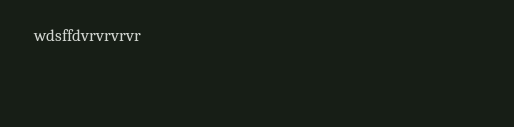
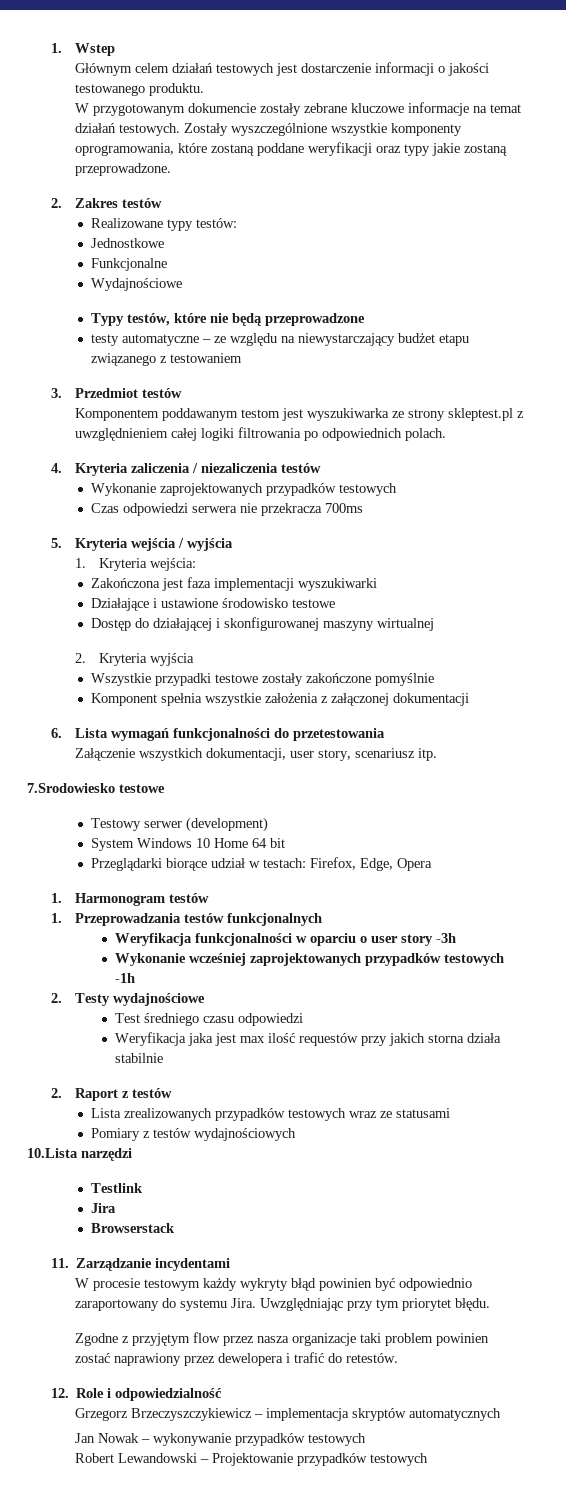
- wdsffdvrvrvrvr
+ 1. Wstep
+ Głównym celem działań testowych jest dostarczenie informacji o jakości testowanego produktu.
+ W przygotowanym dokumencie zostały zebrane kluczowe informacje na temat działań testowych. Zostały wyszczególnione wszystkie komponenty oprogramowania, które zostaną poddane weryfikacji oraz typy jakie zostaną przeprowadzone.
+ 2. Zakres testów
+ Realizowane typy testów:
+ Jednostkowe
+ Funkcjonalne
+ Wydajnościowe
+ Typy testów, które nie będą przeprowadzone
+ testy automatyczne – ze względu na niewystarczający budżet etapu związanego z testowaniem
+ 3. Przedmiot testów
+ Komponentem poddawanym testom jest wyszukiwarka ze strony skleptest.pl z uwzględnieniem całej logiki filtrowania po odpowiednich polach.
+ 4. Kryteria zaliczenia / niezaliczenia testów
+ Wykonanie zaprojektowanych przypadków testowych
+ Czas odpowiedzi serwera nie przekracza 700ms
+ 5. Kryteria wejścia / wyjścia
+ 1. Kryteria wejścia:
+ Zakończona jest faza implementacji wyszukiwarki
+ Działające i ustawione środowisko testowe
+ Dostęp do działającej i skonfigurowanej maszyny wirtualnej
+ 2. Kryteria wyjścia
+ Wszystkie przypadki testowe zostały zakończone pomyślnie
+ Komponent spełnia wszystkie założenia z załączonej dokumentacji
+ 6. Lista wymagań funkcjonalności do przetestowania
+ Załączenie wszystkich dokumentacji, user story, scenariusz itp.
+ 7.Srodowiesko testowe
+ Testowy serwer (development)
+ System Windows 10 Home 64 bit
+ Przeglądarki biorące udział w testach: Firefox, Edge, Opera
+ 1. Harmonogram testów
+ 1. Przeprowadzania testów funkcjonalnych
+ Weryfikacja funkcjonalności w oparciu o user story -3h
+ Wykonanie wcześniej zaprojektowanych przypadków testowych -1h
+ 2. Testy wydajnościowe
+ Test średniego czasu odpowiedzi
+ Weryfikacja jaka jest max ilość requestów przy jakich storna działa stabilnie
+ 2. Raport z testów
+ Lista zrealizowanych przypadków testowych wraz ze statusami
+ Pomiary z testów wydajnościowych
+ 10.Lista narzędzi
+ Testlink
+ Jira
+ Browserstack
+ 11. Zarządzanie incydentami
+ W procesie testowym każdy wykryty błąd powinien być odpowiednio zaraportowany do systemu Jira. Uwzględniając przy tym priorytet błędu.
+ Zgodne z przyjętym flow przez nasza organizacje taki problem powinien zostać naprawiony przez dewelopera i trafić do retestów.
+ 12. Role i odpowiedzialność
+ Grzegorz Brzeczyszczykiewicz – implementacja skryptów automatycznych
+ Jan Nowak – wykonywanie przypadków testowych
+ Robert Lewandowski – Projektowanie przypadków testowych

